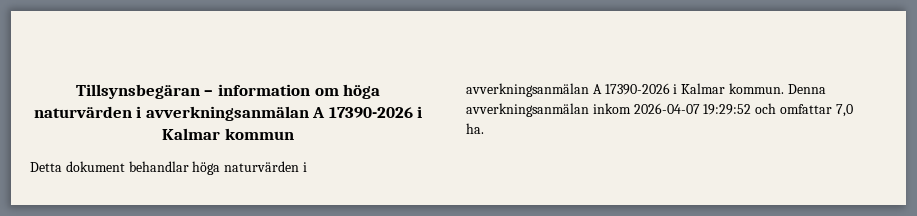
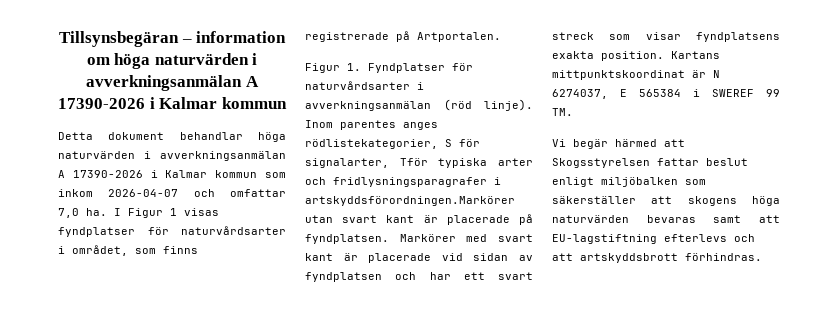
- Detta dokument behandlar höga naturvärden i avverkningsanmälan A 17390-2026 i Kalmar kommun. Denna avverkningsanmälan inkom 2026-04-07 19:29:52 och omfattar 7,0 ha.
+ Detta dokument behandlar höga naturvärden i avverkningsanmälan A 17390-2026 i Kalmar kommun som inkom 2026-04-07 och omfattar 7,0 ha.
+ I Figur 1 visas fyndplatser för naturvårdsarter i området, som finns registrerade på Artportalen.
+ Figur 1. Fyndplatser för naturvårdsarter i avverkningsanmälan (röd linje). Inom parentes anges rödlistekategorier, S för signalarter, Tför typiska arter och fridlysningsparagrafer i artskyddsförordningen.Markörer utan svart kant är placerade på fyndplatsen. Markörer med svart kant är placerade vid sidan av fyndplatsen och har ett svart streck som visar fyndplatsens exakta position. Kartans mittpunktskoordinat är N 6274037, E 565384 i SWEREF 99 TM.
+ Vi begär härmed att Skogsstyrelsen fattar beslut enligt miljöbalken som säkerställer att skogens höga naturvärden bevaras samt att EU-lagstiftning efterlevs och att artskyddsbrott förhindras.

